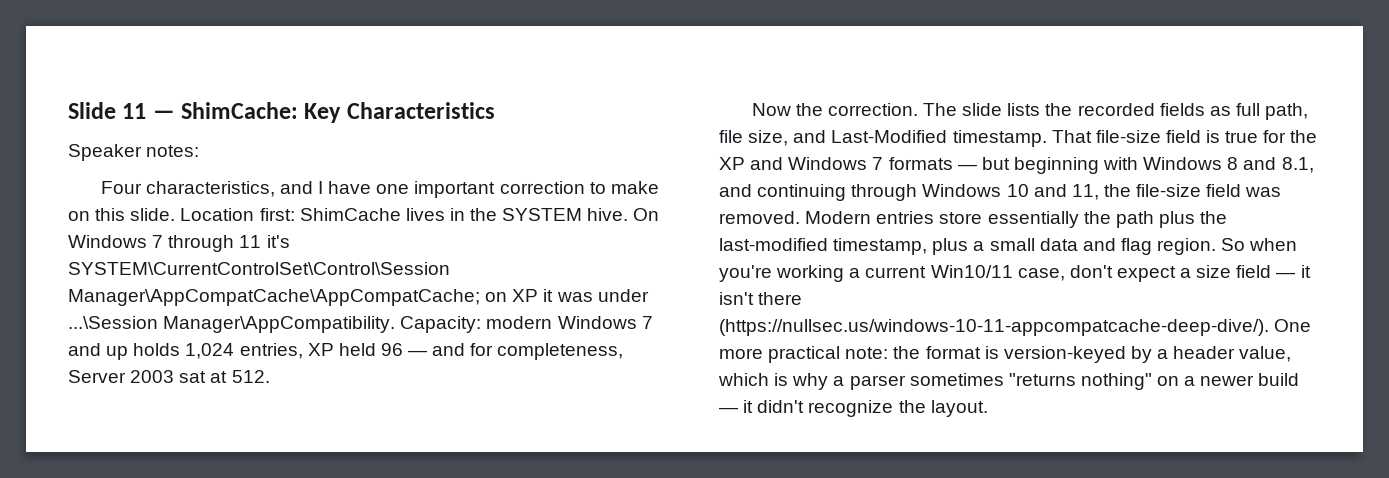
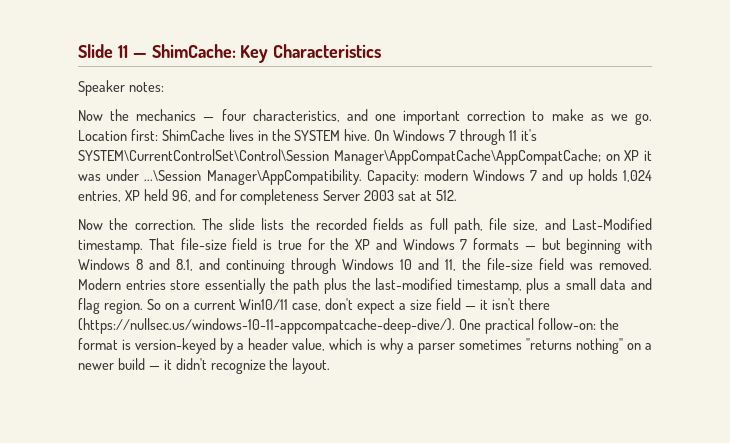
- Four characteristics, and I have one important correction to make on this slide.
+ Now the mechanics — four characteristics, and one important correction to make as we go.
- Capacity: modern Windows 7 and up holds 1,024 entries, XP held 96 — and for completeness, Server 2003 sat at 512.
+ Capacity: modern Windows 7 and up holds 1,024 entries, XP held 96, and for completeness Server 2003 sat at 512.
- So when you're working a current Win10/11 case, don't expect a size field — it isn't there (https://nullsec.us/windows-10-11-appcompatcache-deep-dive/). One more practical note: the format is version-keyed by a header value, which is why a parser sometimes "returns nothing" on a newer build — it didn't recognize the layout.
+ So on a current Win10/11 case, don't expect a size field — it isn't there (https://nullsec.us/windows-10-11-appcompatcache-deep-dive/). One practical follow-on: the format is version-keyed by a header value, which is why a parser sometimes "returns nothing" on a newer build — it didn't recognize the layout.

